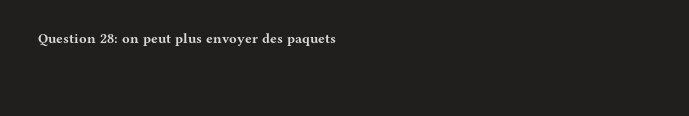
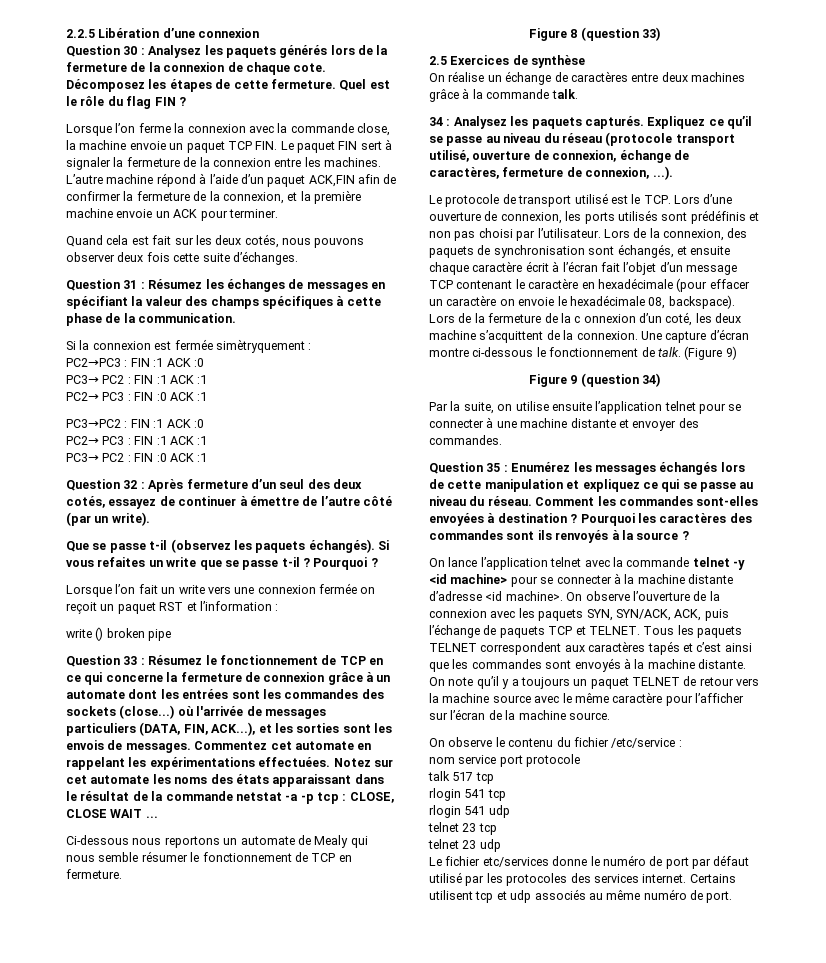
- Question 28: on peut plus envoyer des paquets
+ 2.2.5 Libération d’une connexion
+ Question 30 : Analysez les paquets générés lors de la fermeture de la connexion de chaque cote. Décomposez les étapes de cette fermeture. Quel est le rôle du flag FIN ?
+ Lorsque l’on ferme la connexion avec la commande close, la machine envoie un paquet TCP FIN. Le paquet FIN sert à signaler la fermeture de la connexion entre les machines. L’autre machine répond à l’aide d’un paquet ACK,FIN afin de confirmer la fermeture de la connexion, et la première machine envoie un ACK pour terminer.
+ Quand cela est fait sur les deux cotés, nous pouvons observer deux fois cette suite d’échanges.
+ Question 31 : Résumez les échanges de messages en spécifiant la valeur des champs spécifiques à cette phase de la communication.
+ Si la connexion est fermée simètryquement :
+ PC2→PC3 : FIN :1 ACK :0
+ PC3→ PC2 : FIN :1 ACK :1
+ PC2→ PC3 : FIN :0 ACK :1
+ PC3→PC2 : FIN :1 ACK :0
+ PC2→ PC3 : FIN :1 ACK :1
+ PC3→ PC2 : FIN :0 ACK :1
+ Question 32 : Après fermeture d’un seul des deux cotés, essayez de continuer à émettre de l’autre côté (par un write).
+ Que se passe t-il (observez les paquets échangés). Si vous refaites un write que se passe t-il ? Pourquoi ?
+ Lorsque l’on fait un write vers une connexion fermée on reçoit un paquet RST et l’information :
+ write () broken pipe
+ Question 33 : Résumez le fonctionnement de TCP en ce qui concerne la fermeture de connexion grâce à un automate dont les entrées sont les commandes des sockets (close...) où l'arrivée de messages particuliers (DATA, FIN, ACK...), et les sorties sont les envois de messages. Commentez cet automate en rappelant les expérimentations effectuées. Notez sur cet automate les noms des états apparaissant dans le résultat de la commande netstat -a -p tcp : CLOSE, CLOSE WAIT ...
+ Ci-dessous nous reportons un automate de Mealy qui nous semble résumer le fonctionnement de TCP en fermeture.
+ Figure 8 (question 33)
+ 2.5 Exercices de synthèse
+ On réalise un échange de caractères entre deux machines grâce à la commande talk.
+ 34 : Analysez les paquets capturés. Expliquez ce qu’il se passe au niveau du réseau (protocole transport utilisé, ouverture de connexion, échange de caractères, fermeture de connexion, ...).
+ Le protocole de transport utilisé est le TCP. Lors d’une ouverture de connexion, les ports utilisés sont prédéfinis et non pas choisi par l’utilisateur. Lors de la connexion, des paquets de synchronisation sont échangés, et ensuite chaque caractère écrit à l’écran fait l’objet d’un message TCP contenant le caractère en hexadécimale (pour effacer un caractère on envoie le hexadécimale 08, backspace). Lors de la fermeture de la c onnexion d’un coté, les deux machine s’acquittent de la connexion. Une capture d’écran montre ci-dessous le fonctionnement de talk. (Figure 9)
+ Figure 9 (question 34)
+ Par la suite, on utilise ensuite l’application telnet pour se connecter à une machine distante et envoyer des commandes.
+ Question 35 : Enumérez les messages échangés lors de cette manipulation et expliquez ce qui se passe au niveau du réseau. Comment les commandes sont-elles envoyées à destination ? Pourquoi les caractères des commandes sont ils renvoyés à la source ?
+ On lance l’application telnet avec la commande telnet -y <id machine> pour se connecter à la machine distante d’adresse <id machine>. On observe l’ouverture de la connexion avec les paquets SYN, SYN/ACK, ACK, puis l’échange de paquets TCP et TELNET. Tous les paquets TELNET correspondent aux caractères tapés et c’est ainsi que les commandes sont envoyés à la machine distante. On note qu’il y a toujours un paquet TELNET de retour vers la machine source avec le même caractère pour l’afficher sur l’écran de la machine source.
+ On observe le contenu du fichier /etc/service :
+ nom service port protocole
+ talk 517 tcp
+ rlogin 541 tcp
+ rlogin 541 udp
+ telnet 23 tcp
+ telnet 23 udp
+ Le fichier etc/services donne le numéro de port par défaut utilisé par les protocoles des services internet. Certains utilisent tcp et udp associés au même numéro de port.

